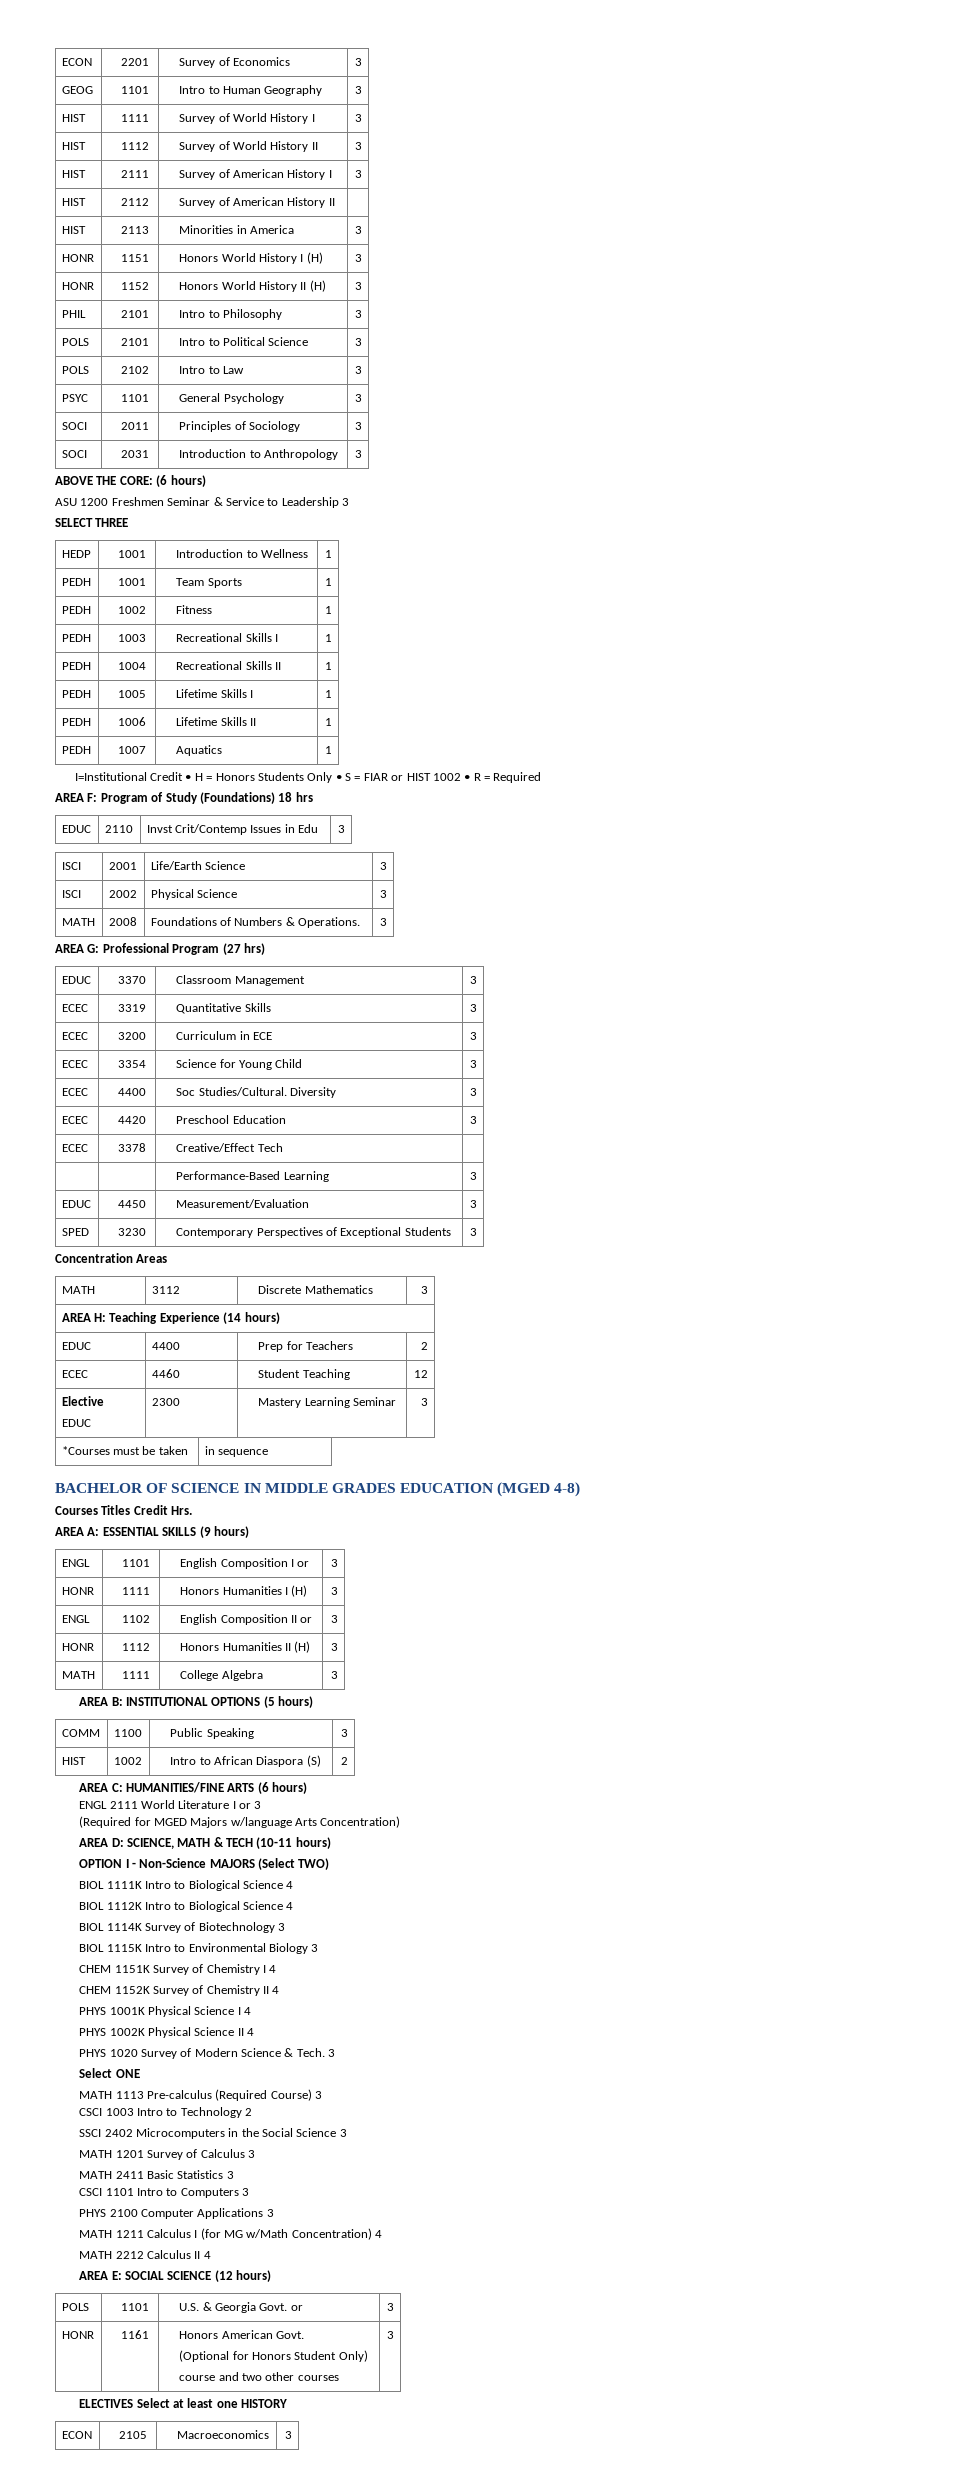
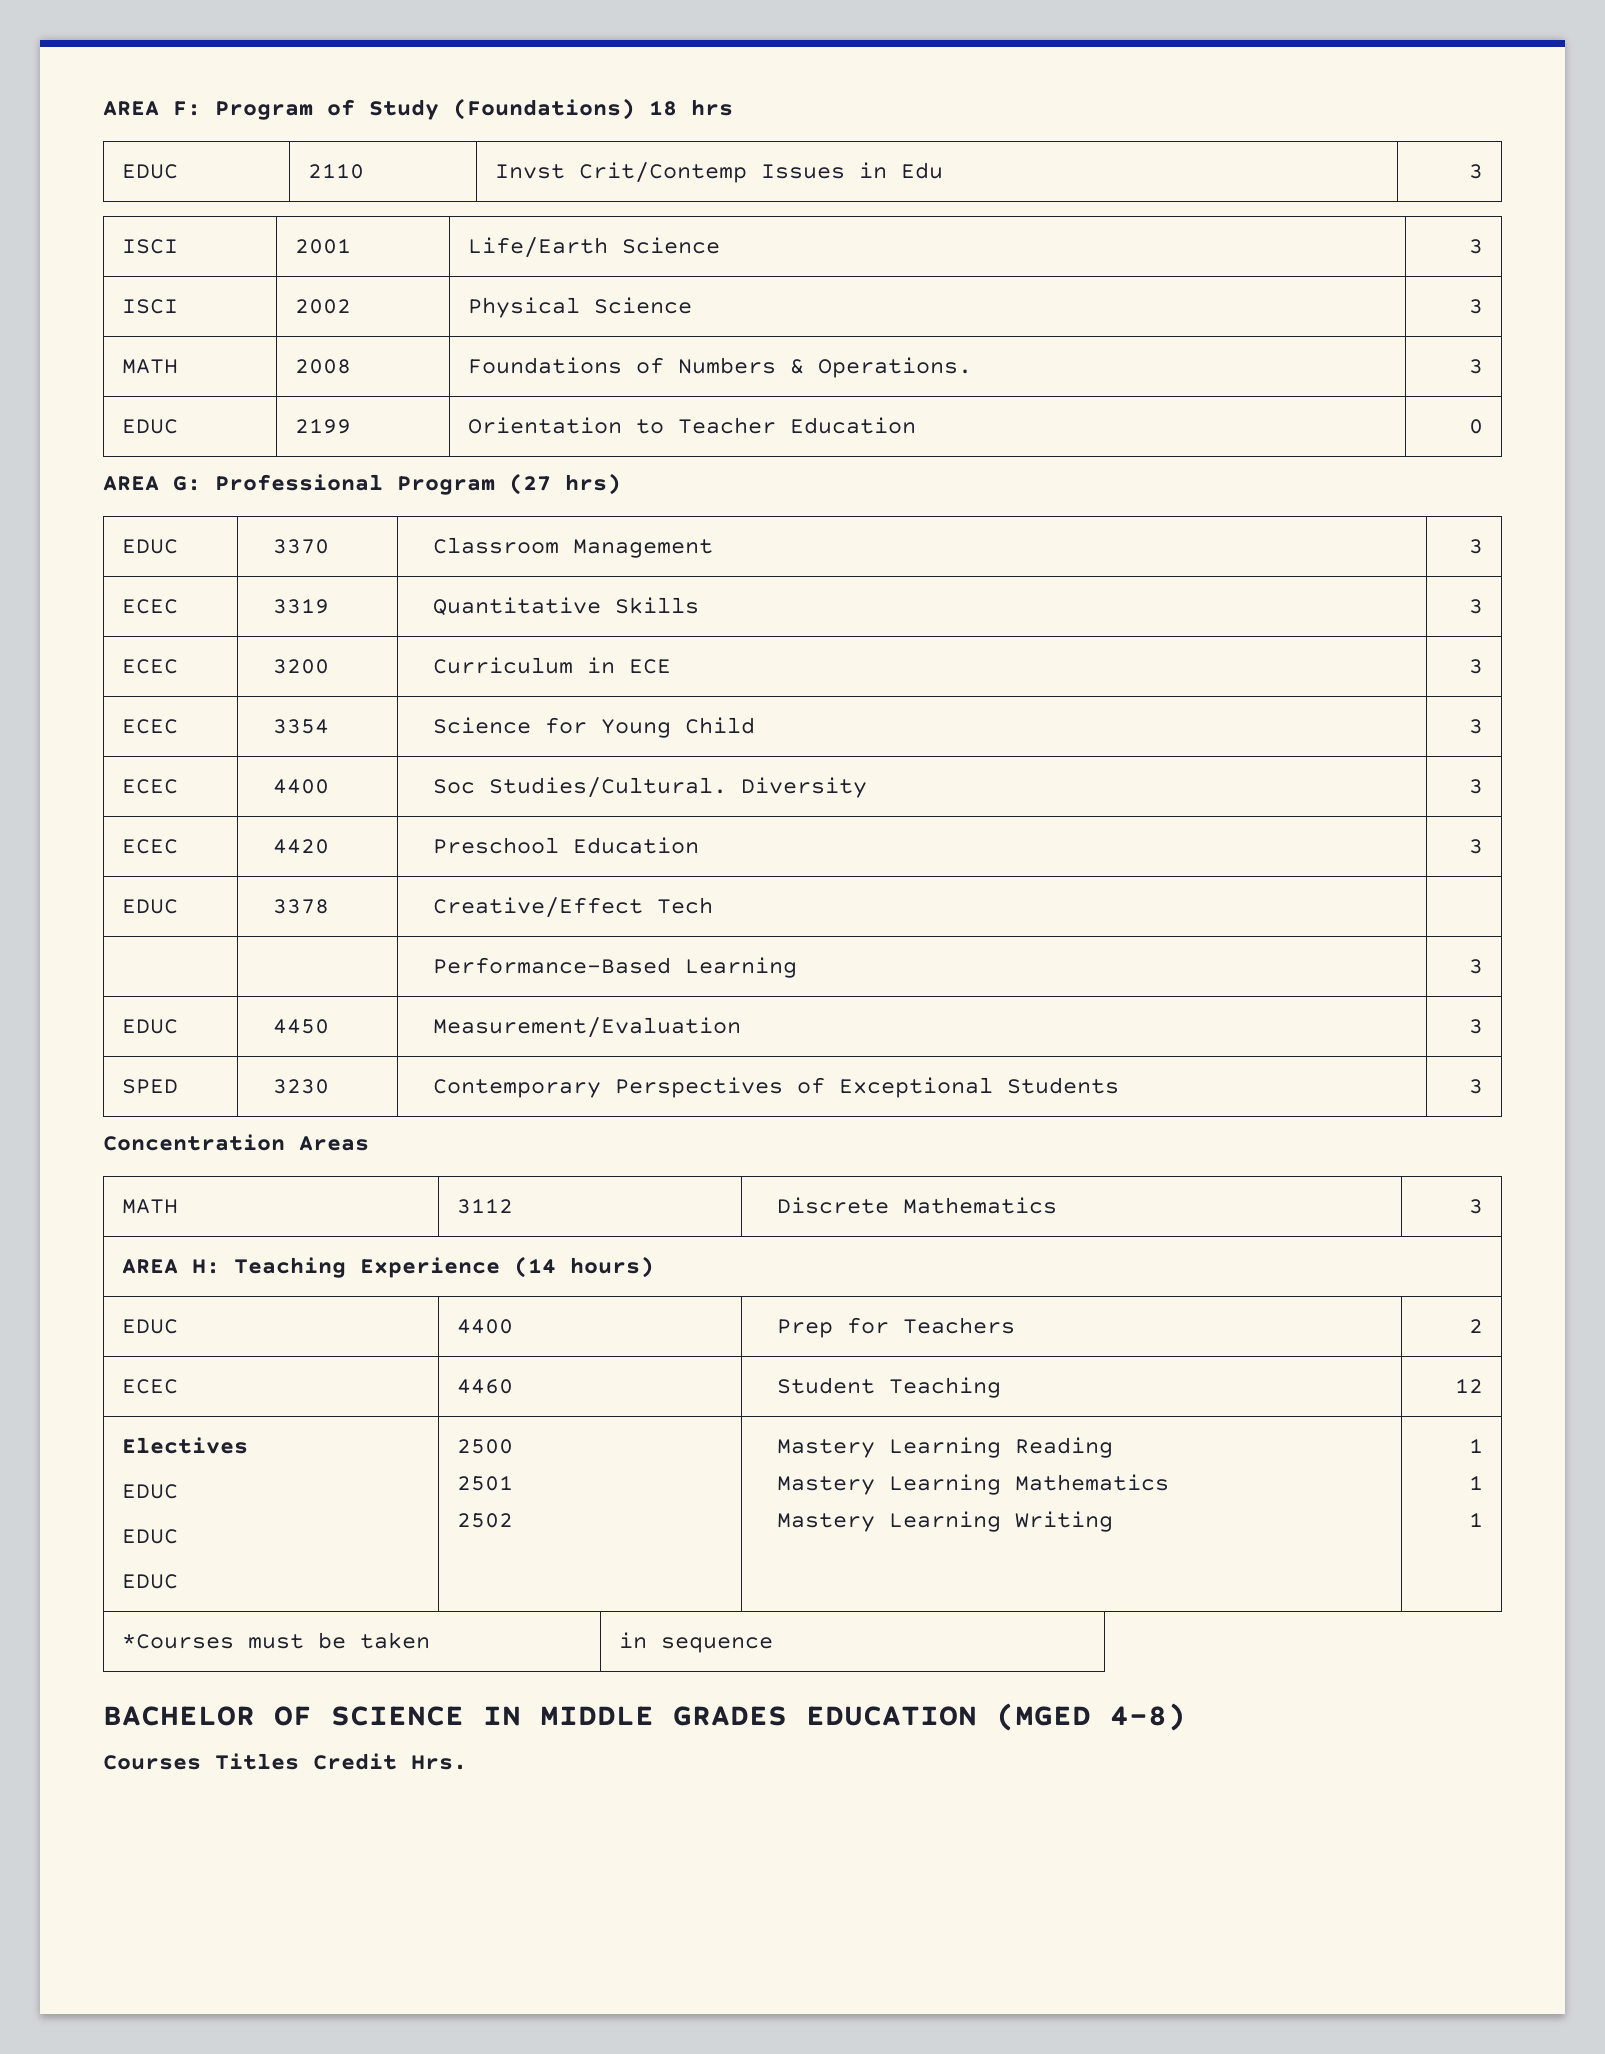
- ECON | 2201 | Survey of Economics | 3
- GEOG | 1101 | Intro to Human Geography | 3
- HIST | 1111 | Survey of World History I | 3
- HIST | 1112 | Survey of World History II | 3
- HIST | 2111 | Survey of American History I | 3
- HIST | 2112 | Survey of American History II |
- HIST | 2113 | Minorities in America | 3
- HONR | 1151 | Honors World History I (H) | 3
- HONR | 1152 | Honors World History II (H) | 3
- PHIL | 2101 | Intro to Philosophy | 3
- POLS | 2101 | Intro to Political Science | 3
- POLS | 2102 | Intro to Law | 3
- PSYC | 1101 | General Psychology | 3
- SOCI | 2011 | Principles of Sociology | 3
- SOCI | 2031 | Introduction to Anthropology | 3
- ABOVE THE CORE: (6 hours)
- ASU 1200 Freshmen Seminar & Service to Leadership 3
- SELECT THREE
- HEDP | 1001 | Introduction to Wellness | 1
- PEDH | 1001 | Team Sports | 1
- PEDH | 1002 | Fitness | 1
- PEDH | 1003 | Recreational Skills I | 1
- PEDH | 1004 | Recreational Skills II | 1
- PEDH | 1005 | Lifetime Skills I | 1
- PEDH | 1006 | Lifetime Skills II | 1
- PEDH | 1007 | Aquatics | 1
- I=Institutional Credit • H = Honors Students Only • S = FIAR or HIST 1002 • R = Required
+ EDUC | 2199 | Orientation to Teacher Education | 0
- ECEC | 3378 | Creative/Effect Tech |
+ EDUC | 3378 | Creative/Effect Tech |
- Elective
- EDUC | 2300 | Mastery Learning Seminar | 3
+ Electives
+ EDUC
+ EDUC
+ EDUC | 2500
+ 2501
+ 2502 | Mastery Learning Reading
+ Mastery Learning Mathematics
+ Mastery Learning Writing | 1
+ 1
+ 1
- AREA A: ESSENTIAL SKILLS (9 hours)
- ENGL | 1101 | English Composition I or | 3
- HONR | 1111 | Honors Humanities I (H) | 3
- ENGL | 1102 | English Composition II or | 3
- HONR | 1112 | Honors Humanities II (H) | 3
- MATH | 1111 | College Algebra | 3
- AREA B: INSTITUTIONAL OPTIONS (5 hours)
- COMM | 1100 | Public Speaking | 3
- HIST | 1002 | Intro to African Diaspora (S) | 2
- AREA C: HUMANITIES/FINE ARTS (6 hours)
- ENGL 2111 World Literature I or 3
- (Required for MGED Majors w/language Arts Concentration)
- AREA D: SCIENCE, MATH & TECH (10-11 hours)
- OPTION I - Non-Science MAJORS (Select TWO)
- BIOL 1111K Intro to Biological Science 4
- BIOL 1112K Intro to Biological Science 4
- BIOL 1114K Survey of Biotechnology 3
- BIOL 1115K Intro to Environmental Biology 3
- CHEM 1151K Survey of Chemistry I 4
- CHEM 1152K Survey of Chemistry II 4
- PHYS 1001K Physical Science I 4
- PHYS 1002K Physical Science II 4
- PHYS 1020 Survey of Modern Science & Tech. 3
- Select ONE
- MATH 1113 Pre-calculus (Required Course) 3
- CSCI 1003 Intro to Technology 2
- SSCI 2402 Microcomputers in the Social Science 3
- MATH 1201 Survey of Calculus 3
- MATH 2411 Basic Statistics 3
- CSCI 1101 Intro to Computers 3
- PHYS 2100 Computer Applications 3
- MATH 1211 Calculus I (for MG w/Math Concentration) 4
- MATH 2212 Calculus II 4
- AREA E: SOCIAL SCIENCE (12 hours)
- POLS | 1101 | U.S. & Georgia Govt. or | 3
- HONR | 1161 | Honors American Govt.
- (Optional for Honors Student Only)
- course and two other courses | 3
- ELECTIVES Select at least one HISTORY
- ECON | 2105 | Macroeconomics | 3

